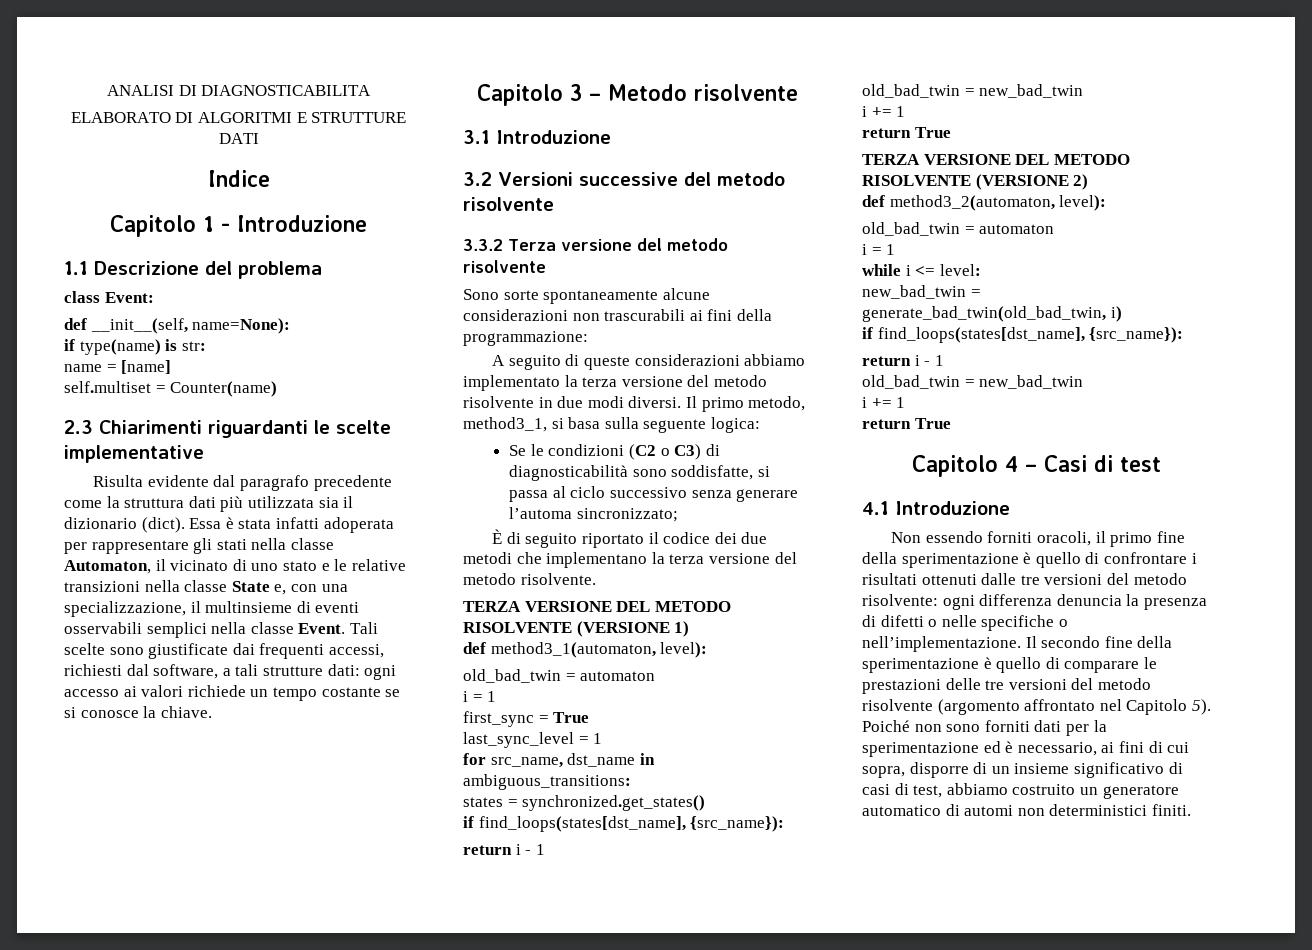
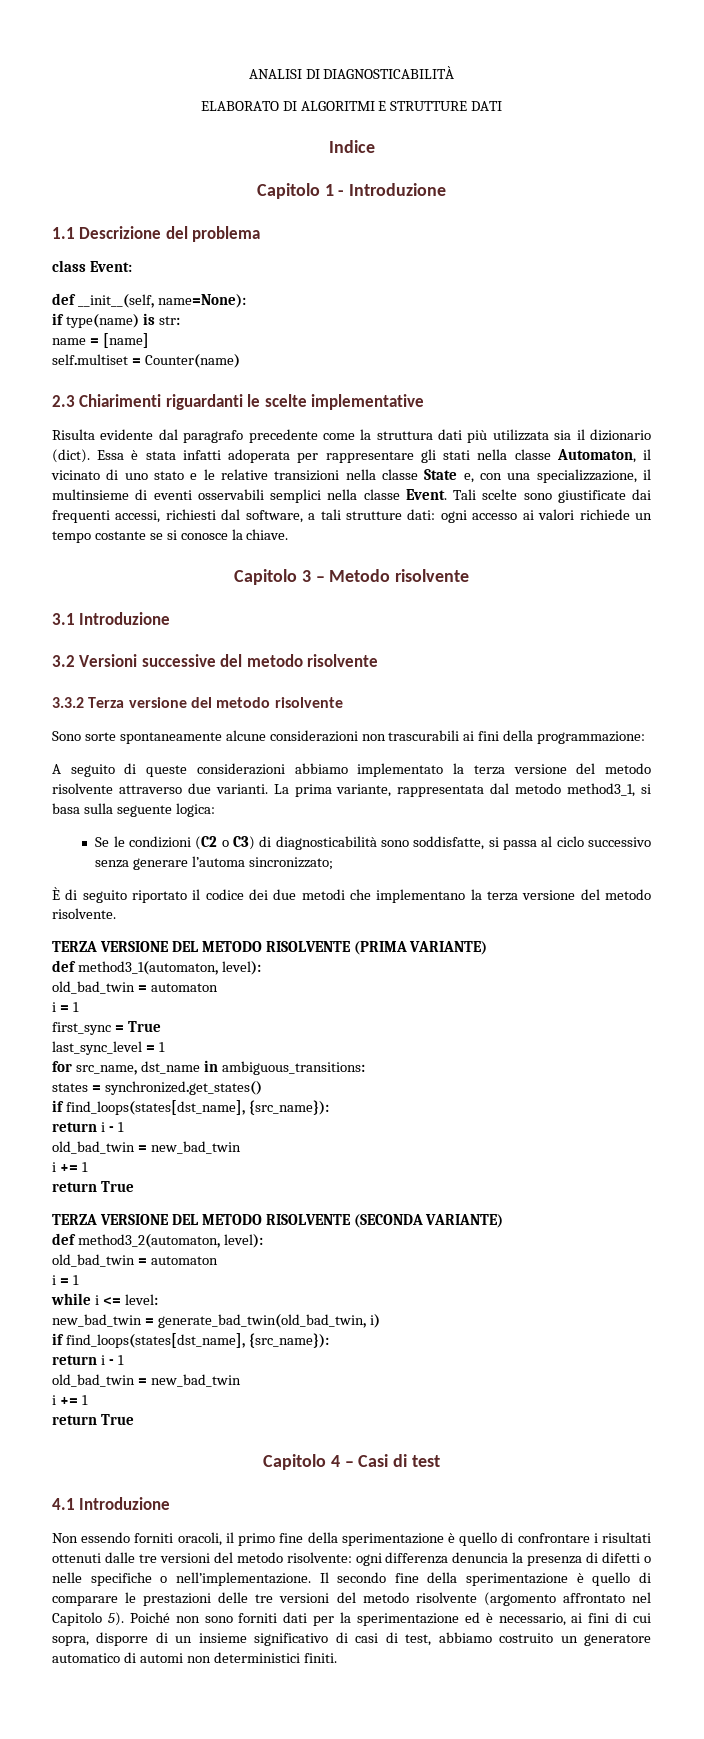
- ANALISI DI DIAGNOSTICABILITA
+ ANALISI DI DIAGNOSTICABILITÀ
- A seguito di queste considerazioni abbiamo implementato la terza versione del metodo risolvente in due modi diversi. Il primo metodo, method3_1, si basa sulla seguente logica:
+ A seguito di queste considerazioni abbiamo implementato la terza versione del metodo risolvente attraverso due varianti. La prima variante, rappresentata dal metodo method3_1, si basa sulla seguente logica:
- TERZA VERSIONE DEL METODO RISOLVENTE (VERSIONE 1)
+ TERZA VERSIONE DEL METODO RISOLVENTE (PRIMA VARIANTE)
- TERZA VERSIONE DEL METODO RISOLVENTE (VERSIONE 2)
+ TERZA VERSIONE DEL METODO RISOLVENTE (SECONDA VARIANTE)

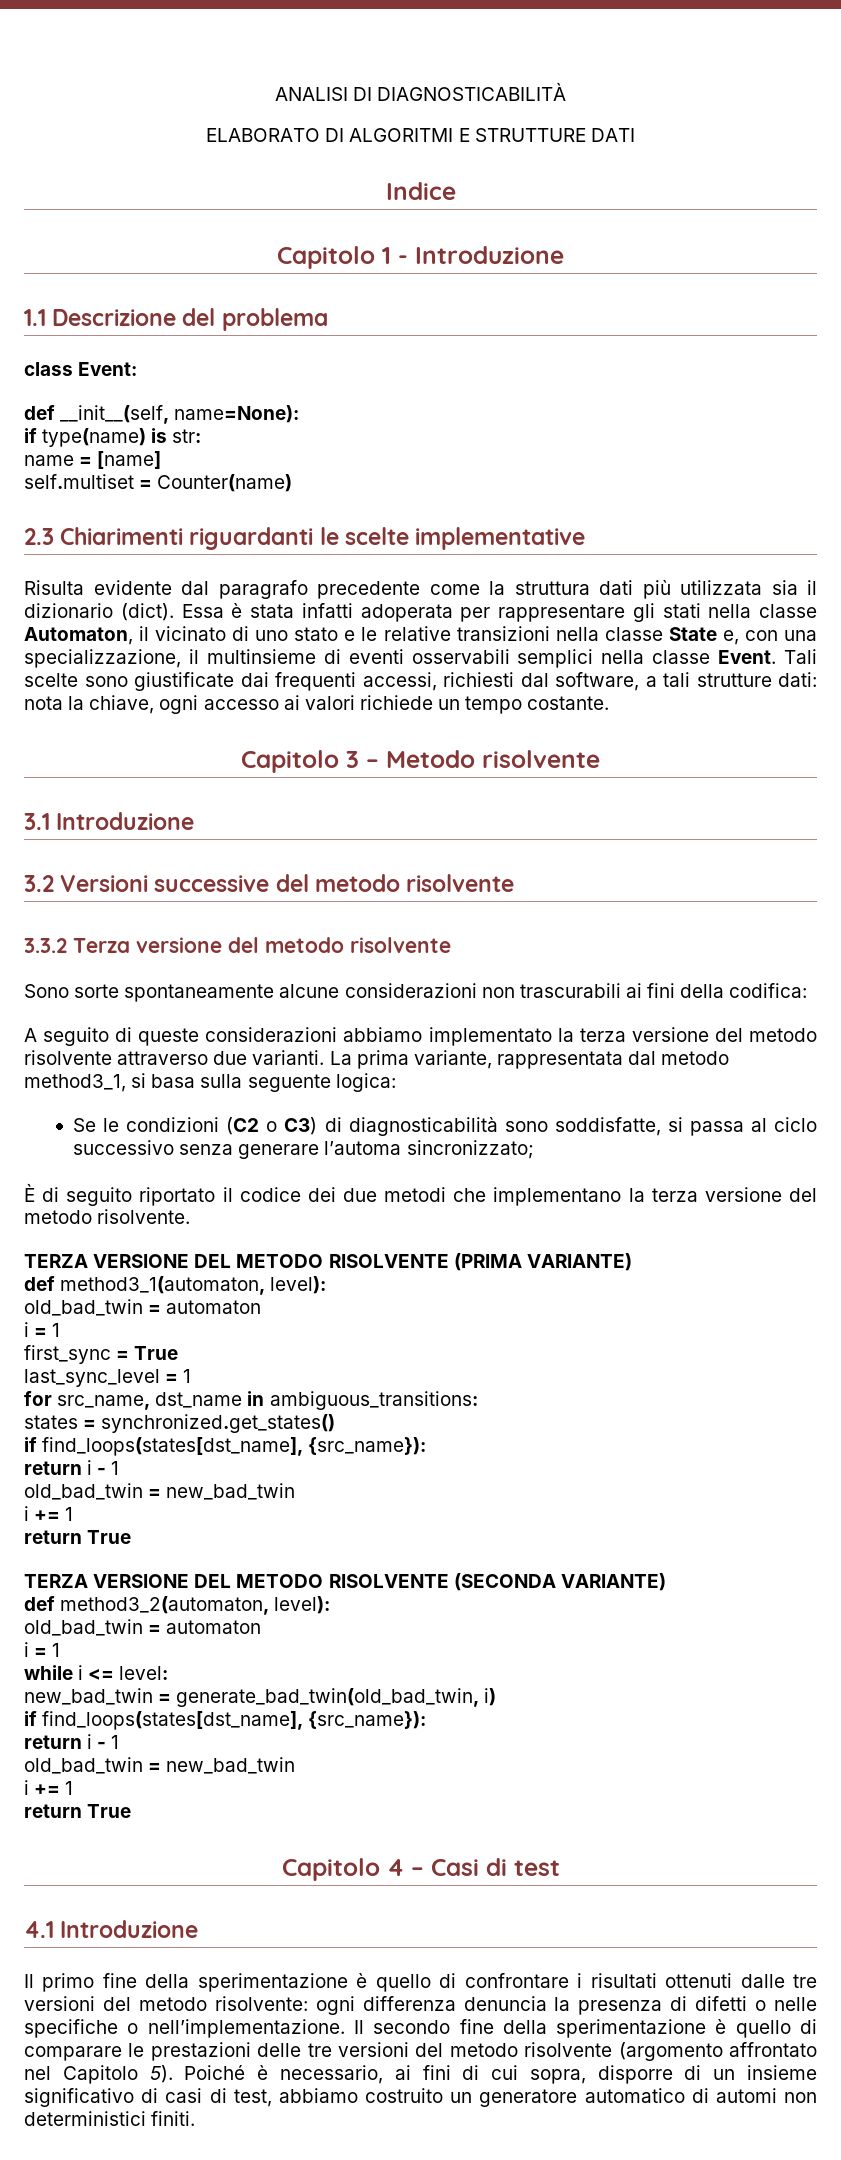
- Tali scelte sono giustificate dai frequenti accessi, richiesti dal software, a tali strutture dati: ogni accesso ai valori richiede un tempo costante se si conosce la chiave.
+ Tali scelte sono giustificate dai frequenti accessi, richiesti dal software, a tali strutture dati: nota la chiave, ogni accesso ai valori richiede un tempo costante.
- Sono sorte spontaneamente alcune considerazioni non trascurabili ai fini della programmazione:
+ Sono sorte spontaneamente alcune considerazioni non trascurabili ai fini della codifica:
- Non essendo forniti oracoli, il primo fine della sperimentazione è quello di confrontare i risultati ottenuti dalle tre versioni del metodo risolvente: ogni differenza denuncia la presenza di difetti o nelle specifiche o nell’implementazione.
+ Il primo fine della sperimentazione è quello di confrontare i risultati ottenuti dalle tre versioni del metodo risolvente: ogni differenza denuncia la presenza di difetti o nelle specifiche o nell’implementazione.
- Poiché non sono forniti dati per la sperimentazione ed è necessario, ai fini di cui sopra, disporre di un insieme significativo di casi di test, abbiamo costruito un generatore automatico di automi non deterministici finiti.
+ Poiché è necessario, ai fini di cui sopra, disporre di un insieme significativo di casi di test, abbiamo costruito un generatore automatico di automi non deterministici finiti.

